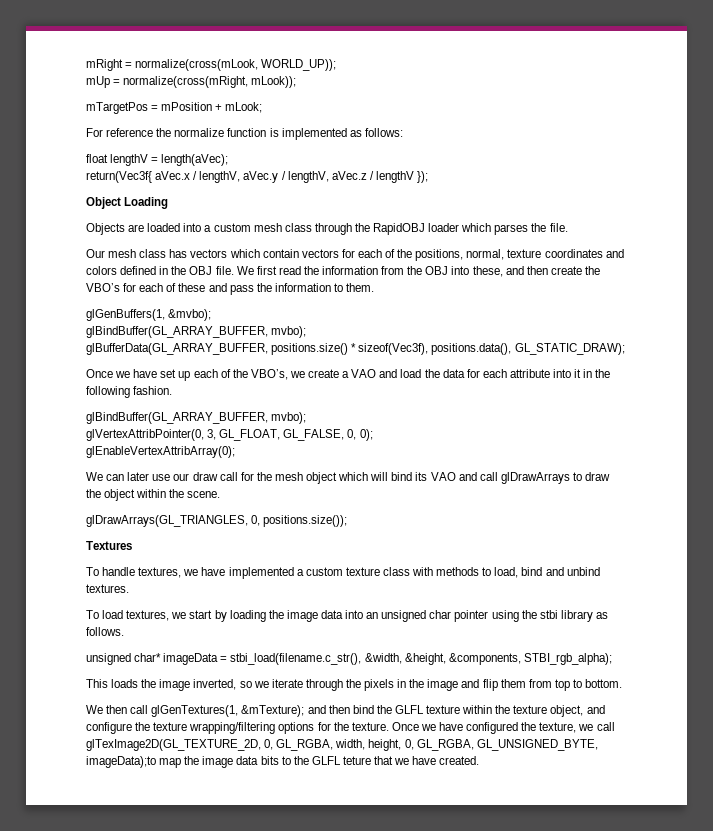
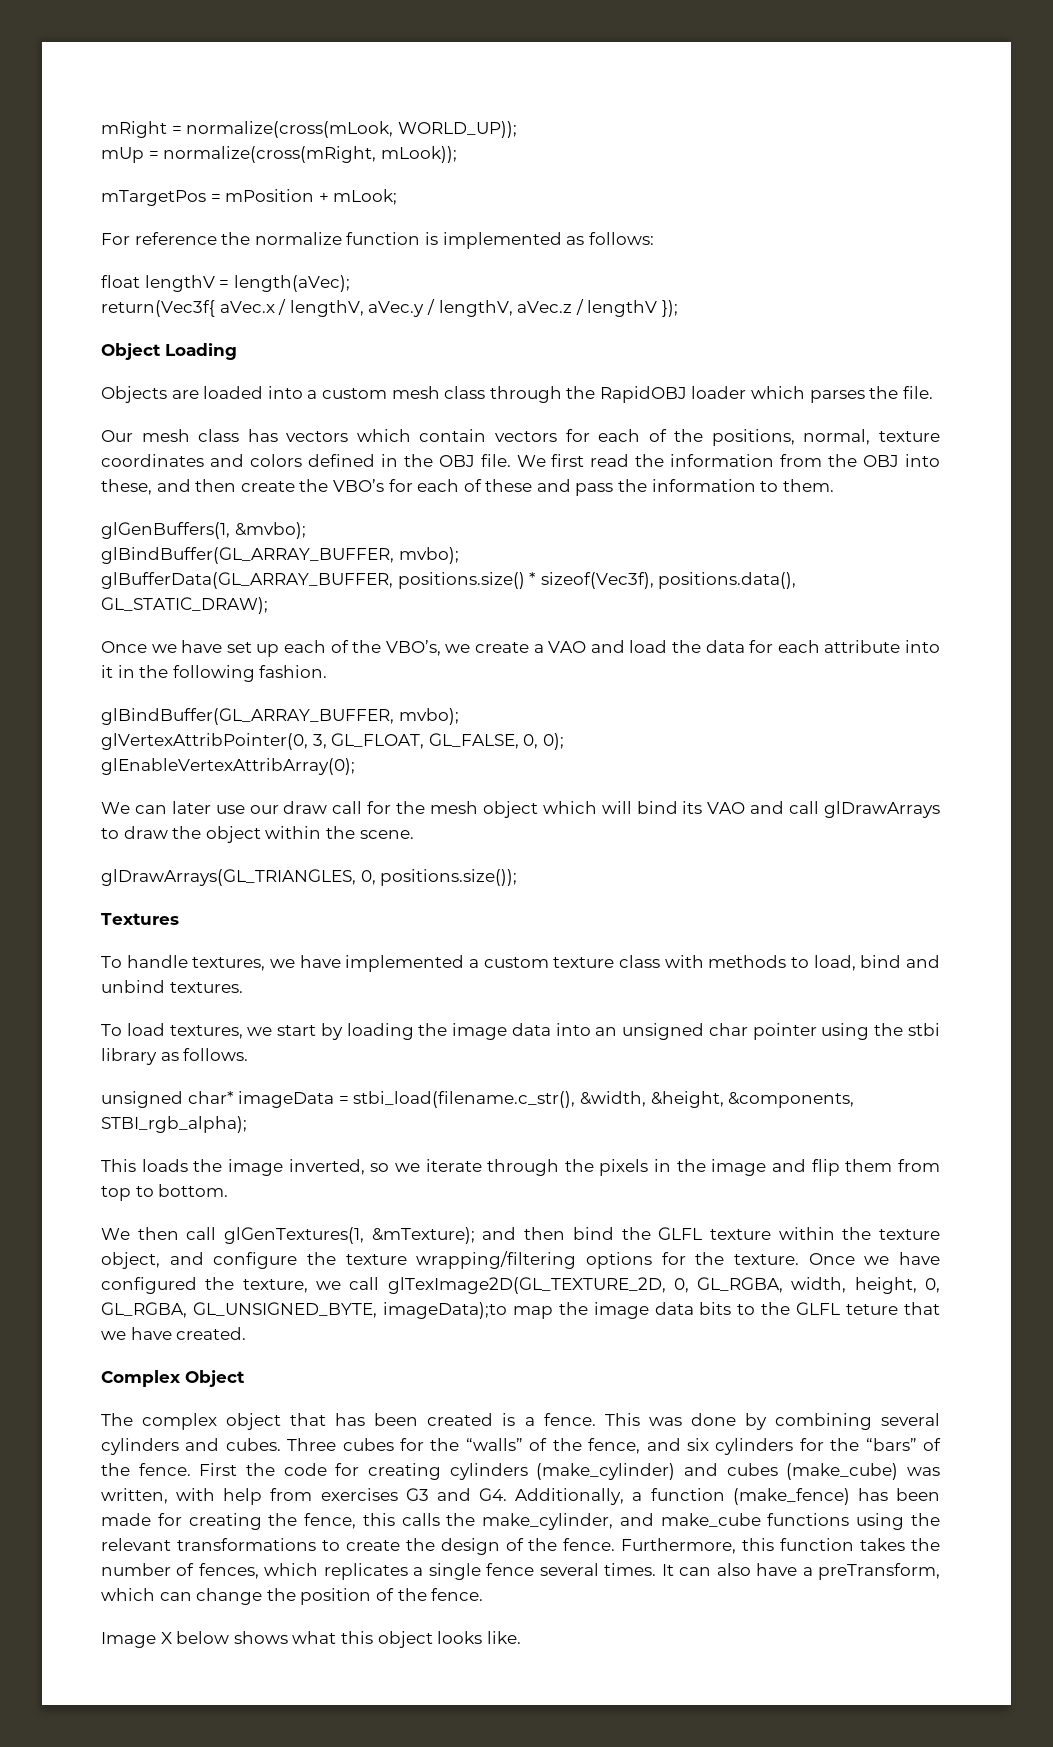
+ Complex Object
+ The complex object that has been created is a fence. This was done by combining several cylinders and cubes. Three cubes for the “walls” of the fence, and six cylinders for the “bars” of the fence. First the code for creating cylinders (make_cylinder) and cubes (make_cube) was written, with help from exercises G3 and G4. Additionally, a function (make_fence) has been made for creating the fence, this calls the make_cylinder, and make_cube functions using the relevant transformations to create the design of the fence. Furthermore, this function takes the number of fences, which replicates a single fence several times. It can also have a preTransform, which can change the position of the fence.
+ Image X below shows what this object looks like.

